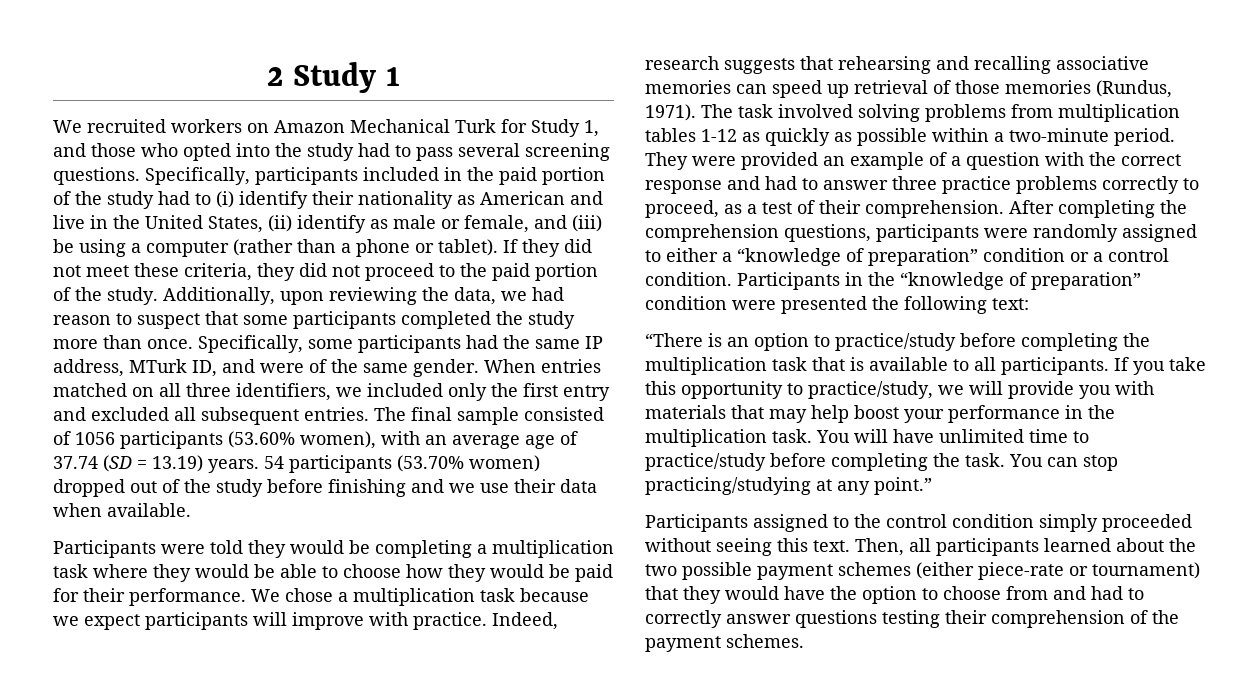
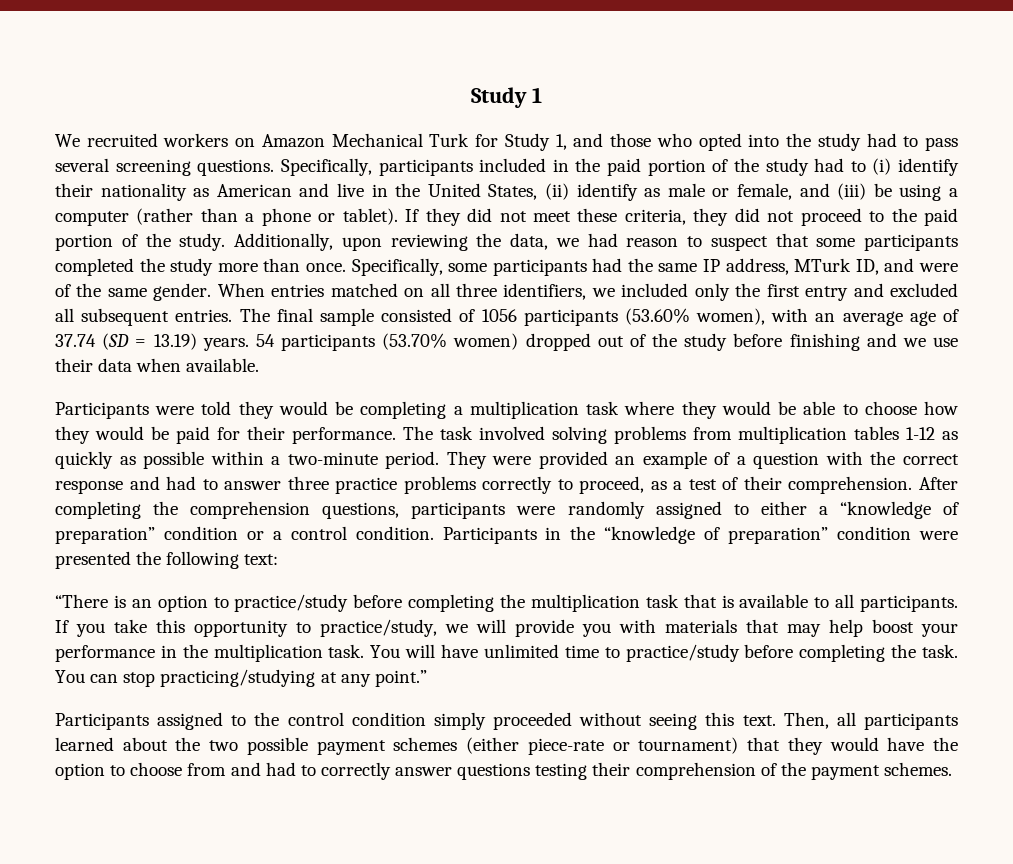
- 2 Study 1
+ Study 1
- We chose a multiplication task because we expect participants will improve with practice. Indeed, research suggests that rehearsing and recalling associative memories can speed up retrieval of those memories (Rundus, 1971).

